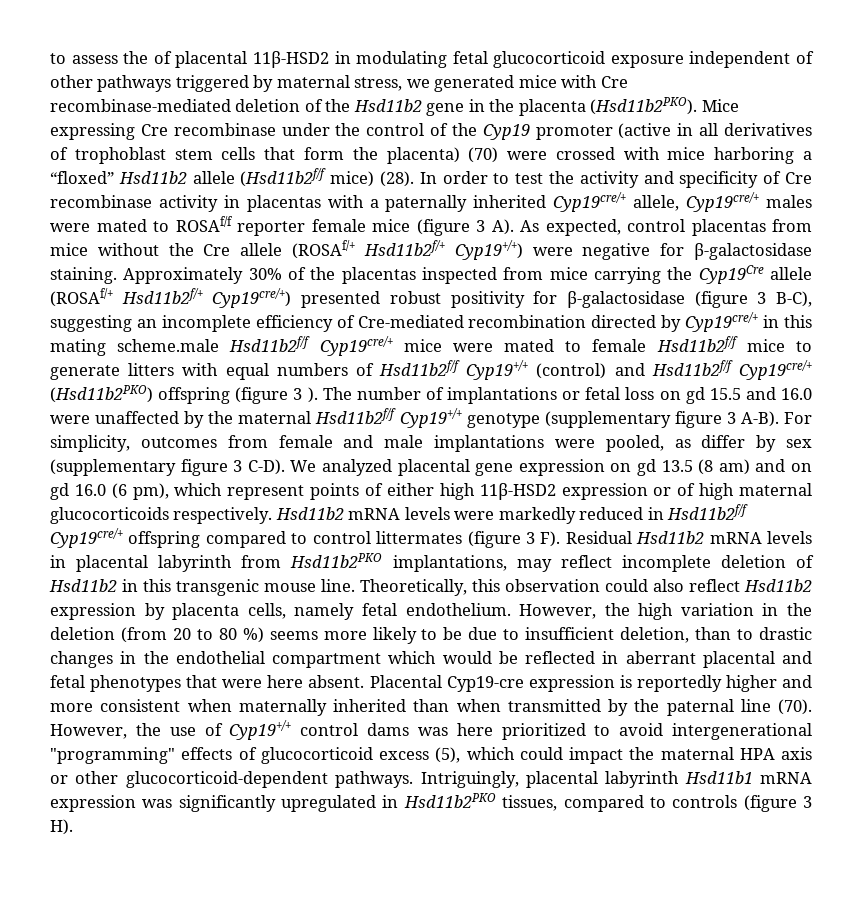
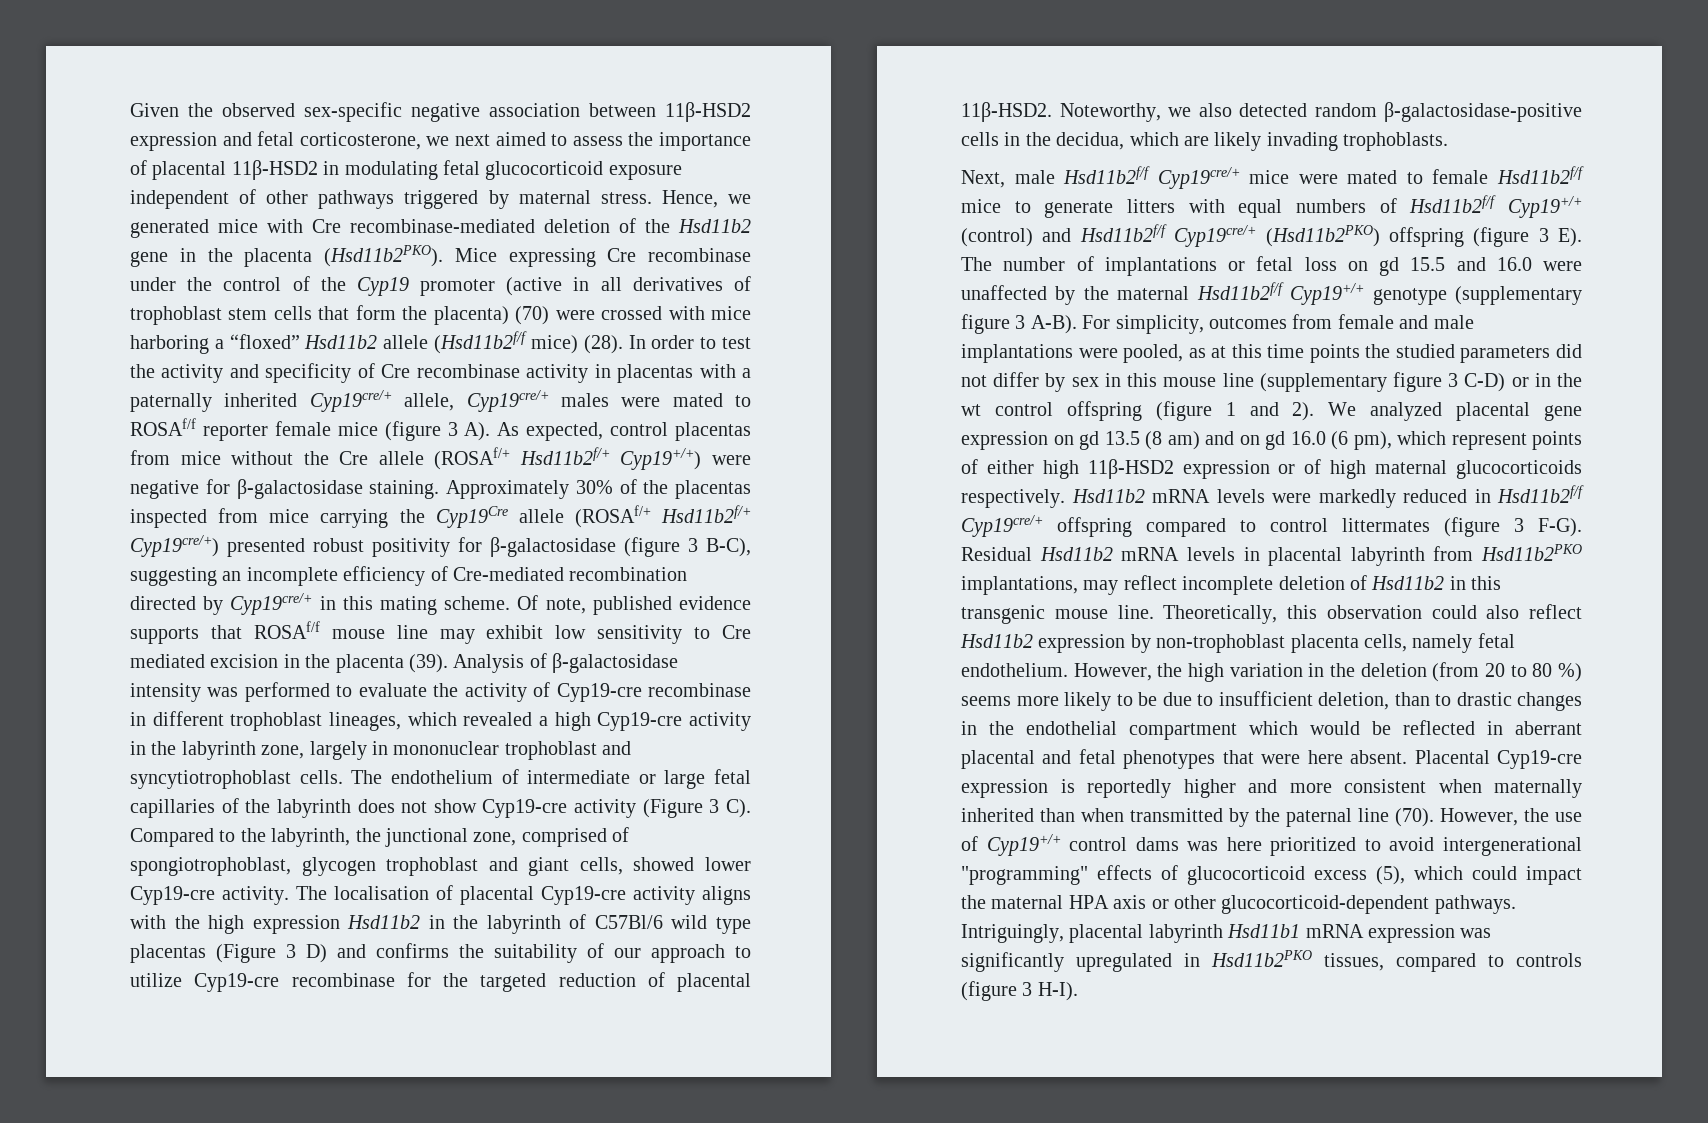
- to assess the of placental 11β-HSD2 in modulating fetal glucocorticoid exposure independent of other pathways triggered by maternal stress, we generated mice with Cre recombinase-mediated deletion of the Hsd11b2 gene in the placenta (Hsd11b2PKO).
+ Given the observed sex-specific negative association between 11β-HSD2 expression and fetal corticosterone, we next aimed to assess the importance of placental 11β-HSD2 in modulating fetal glucocorticoid exposure independent of other pathways triggered by maternal stress. Hence, we generated mice with Cre recombinase-mediated deletion of the Hsd11b2 gene in the placenta (Hsd11b2PKO).
- Approximately 30% of the placentas inspected from mice carrying the Cyp19Cre allele (ROSAf/+ Hsd11b2f/+ Cyp19cre/+) presented robust positivity for β-galactosidase (figure 3 B-C), suggesting an incomplete efficiency of Cre-mediated recombination directed by Cyp19cre/+ in this mating scheme.male Hsd11b2f/f Cyp19cre/+ mice were mated to female Hsd11b2f/f mice to generate litters with equal numbers of Hsd11b2f/f Cyp19+/+ (control) and Hsd11b2f/f Cyp19cre/+ (Hsd11b2PKO) offspring (figure 3 ). The number of implantations or fetal loss on gd 15.5 and 16.0 were unaffected by the maternal Hsd11b2f/f Cyp19+/+ genotype (supplementary figure 3 A-B).
+ Approximately 30% of the placentas inspected from mice carrying the Cyp19Cre allele (ROSAf/+ Hsd11b2f/+ Cyp19cre/+) presented robust positivity for β-galactosidase (figure 3 B-C), suggesting an incomplete efficiency of Cre-mediated recombination directed by Cyp19cre/+ in this mating scheme. Of note, published evidence supports that ROSAf/f mouse line may exhibit low sensitivity to Cre mediated excision in the placenta (39). Analysis of β-galactosidase intensity was performed to evaluate the activity of Cyp19-cre recombinase in different trophoblast lineages, which revealed a high Cyp19-cre activity in the labyrinth zone, largely in mononuclear trophoblast and syncytiotrophoblast cells. The endothelium of intermediate or large fetal capillaries of the labyrinth does not show Cyp19-cre activity (Figure 3 C). Compared to the labyrinth, the junctional zone, comprised of spongiotrophoblast, glycogen trophoblast and giant cells, showed lower Cyp19-cre activity. The localisation of placental Cyp19-cre activity aligns with the high expression Hsd11b2 in the labyrinth of C57Bl/6 wild type placentas (Figure 3 D) and confirms the suitability of our approach to utilize Cyp19-cre recombinase for the targeted reduction of placental 11β-HSD2. Noteworthy, we also detected random β-galactosidase-positive cells in the decidua, which are likely invading trophoblasts.
+ Next, male Hsd11b2f/f Cyp19cre/+ mice were mated to female Hsd11b2f/f mice to generate litters with equal numbers of Hsd11b2f/f Cyp19+/+ (control) and Hsd11b2f/f Cyp19cre/+ (Hsd11b2PKO) offspring (figure 3 E). The number of implantations or fetal loss on gd 15.5 and 16.0 were unaffected by the maternal Hsd11b2f/f Cyp19+/+ genotype (supplementary figure 3 A-B).
- For simplicity, outcomes from female and male implantations were pooled, as differ by sex (supplementary figure 3 C-D).
+ For simplicity, outcomes from female and male implantations were pooled, as at this time points the studied parameters did not differ by sex in this mouse line (supplementary figure 3 C-D) or in the wt control offspring (figure 1 and 2).
- Hsd11b2 mRNA levels were markedly reduced in Hsd11b2f/f Cyp19cre/+ offspring compared to control littermates (figure 3 F). Residual Hsd11b2 mRNA levels in placental labyrinth from Hsd11b2PKO implantations, may reflect incomplete deletion of Hsd11b2 in this transgenic mouse line.
+ Hsd11b2 mRNA levels were markedly reduced in Hsd11b2f/f Cyp19cre/+ offspring compared to control littermates (figure 3 F-G). Residual Hsd11b2 mRNA levels in placental labyrinth from Hsd11b2PKO implantations, may reflect incomplete deletion of Hsd11b2 in this transgenic mouse line.
- Theoretically, this observation could also reflect Hsd11b2 expression by placenta cells, namely fetal endothelium.
+ Theoretically, this observation could also reflect Hsd11b2 expression by non-trophoblast placenta cells, namely fetal endothelium.
- Intriguingly, placental labyrinth Hsd11b1 mRNA expression was significantly upregulated in Hsd11b2PKO tissues, compared to controls (figure 3 H).
+ Intriguingly, placental labyrinth Hsd11b1 mRNA expression was significantly upregulated in Hsd11b2PKO tissues, compared to controls (figure 3 H-I).

